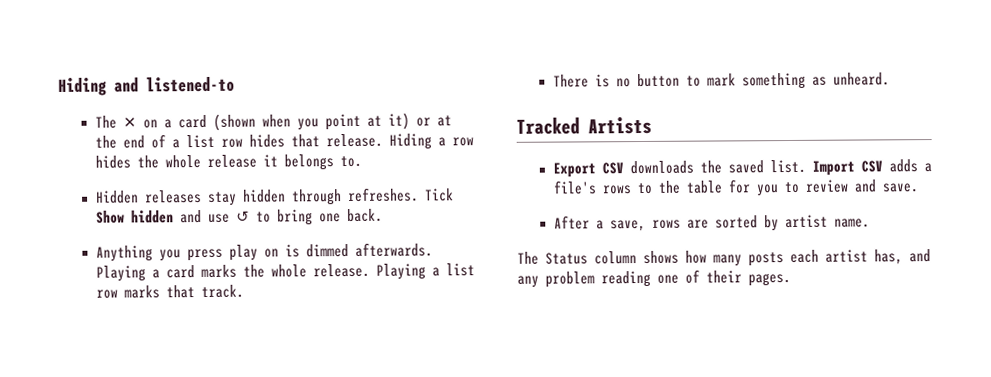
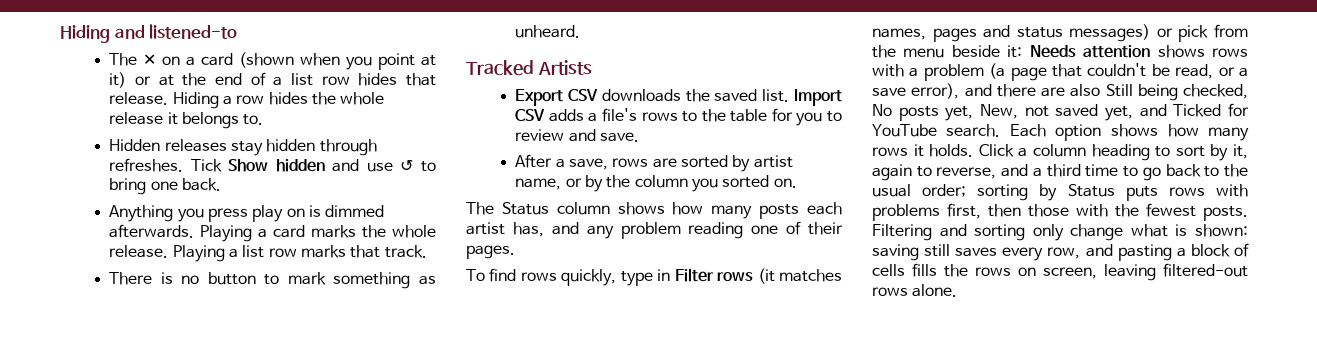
- After a save, rows are sorted by artist name.
+ After a save, rows are sorted by artist name, or by the column you sorted on.
+ To find rows quickly, type in Filter rows (it matches names, pages and status messages) or pick from the menu beside it: Needs attention shows rows with a problem (a page that couldn't be read, or a save error), and there are also Still being checked, No posts yet, New, not saved yet, and Ticked for YouTube search. Each option shows how many rows it holds. Click a column heading to sort by it, again to reverse, and a third time to go back to the usual order; sorting by Status puts rows with problems first, then those with the fewest posts. Filtering and sorting only change what is shown: saving still saves every row, and pasting a block of cells fills the rows on screen, leaving filtered-out rows alone.

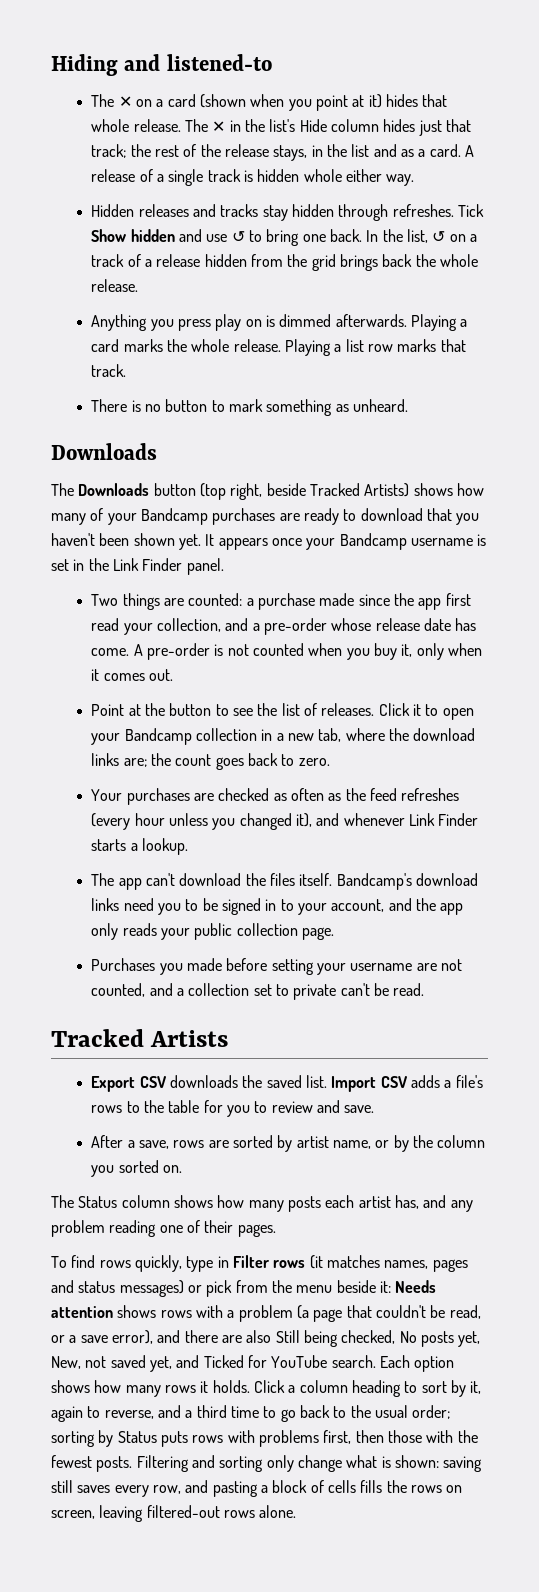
- The ✕ on a card (shown when you point at it) or at the end of a list row hides that release. Hiding a row hides the whole release it belongs to.
+ The ✕ on a card (shown when you point at it) hides that whole release. The ✕ in the list's Hide column hides just that track; the rest of the release stays, in the list and as a card. A release of a single track is hidden whole either way.
- Hidden releases stay hidden through refreshes.
+ Hidden releases and tracks stay hidden through refreshes.
+ In the list, ↺ on a track of a release hidden from the grid brings back the whole release.
  There is no button to mark something as unheard.
+ Downloads
+ The Downloads button (top right, beside Tracked Artists) shows how many of your Bandcamp purchases are ready to download that you haven't been shown yet. It appears once your Bandcamp username is set in the Link Finder panel.
+ Two things are counted: a purchase made since the app first read your collection, and a pre-order whose release date has come. A pre-order is not counted when you buy it, only when it comes out.
+ Point at the button to see the list of releases. Click it to open your Bandcamp collection in a new tab, where the download links are; the count goes back to zero.
+ Your purchases are checked as often as the feed refreshes (every hour unless you changed it), and whenever Link Finder starts a lookup.
+ The app can't download the files itself. Bandcamp's download links need you to be signed in to your account, and the app only reads your public collection page.
+ Purchases you made before setting your username are not counted, and a collection set to private can't be read.

